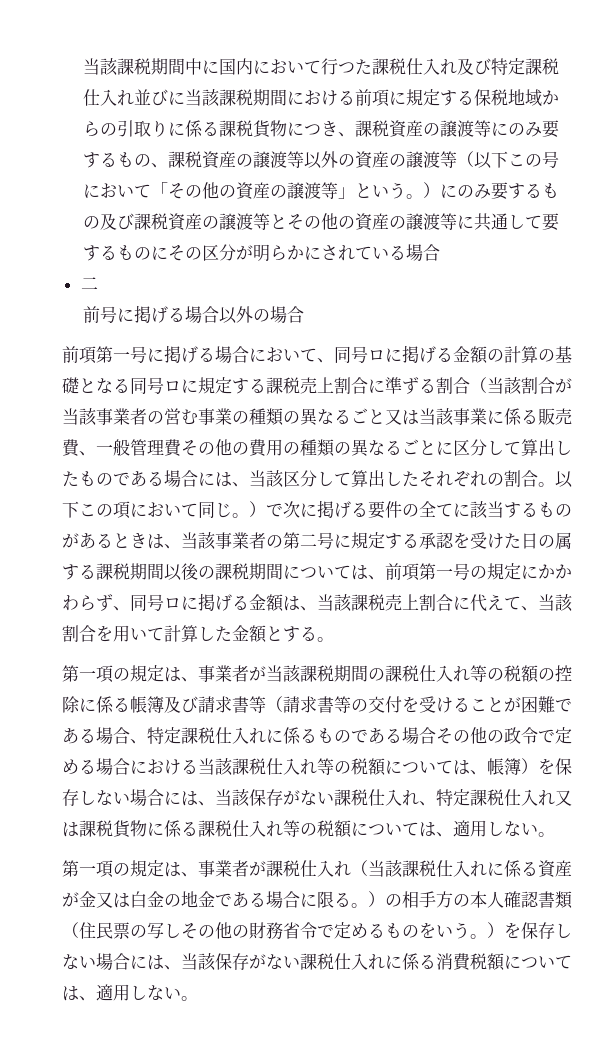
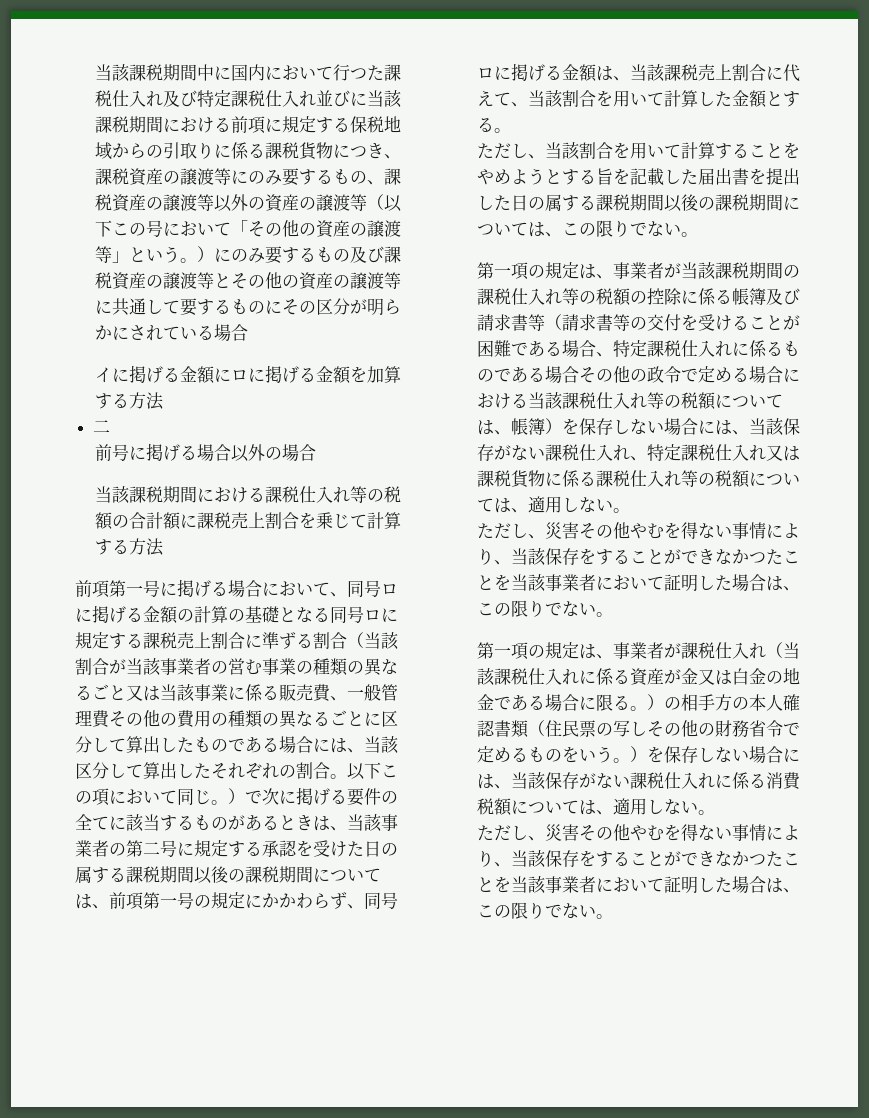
+ イに掲げる金額にロに掲げる金額を加算する方法
+ 当該課税期間における課税仕入れ等の税額の合計額に課税売上割合を乗じて計算する方法
+ ただし、当該割合を用いて計算することをやめようとする旨を記載した届出書を提出した日の属する課税期間以後の課税期間については、この限りでない。
  第一項の規定は、事業者が当該課税期間の課税仕入れ等の税額の控除に係る帳簿及び請求書等（請求書等の交付を受けることが困難である場合、特定課税仕入れに係るものである場合その他の政令で定める場合における当該課税仕入れ等の税額については、帳簿）を保存しない場合には、当該保存がない課税仕入れ、特定課税仕入れ又は課税貨物に係る課税仕入れ等の税額については、適用しない。
+ ただし、災害その他やむを得ない事情により、当該保存をすることができなかつたことを当該事業者において証明した場合は、この限りでない。
  第一項の規定は、事業者が課税仕入れ（当該課税仕入れに係る資産が金又は白金の地金である場合に限る。）の相手方の本人確認書類（住民票の写しその他の財務省令で定めるものをいう。）を保存しない場合には、当該保存がない課税仕入れに係る消費税額については、適用しない。
+ ただし、災害その他やむを得ない事情により、当該保存をすることができなかつたことを当該事業者において証明した場合は、この限りでない。

